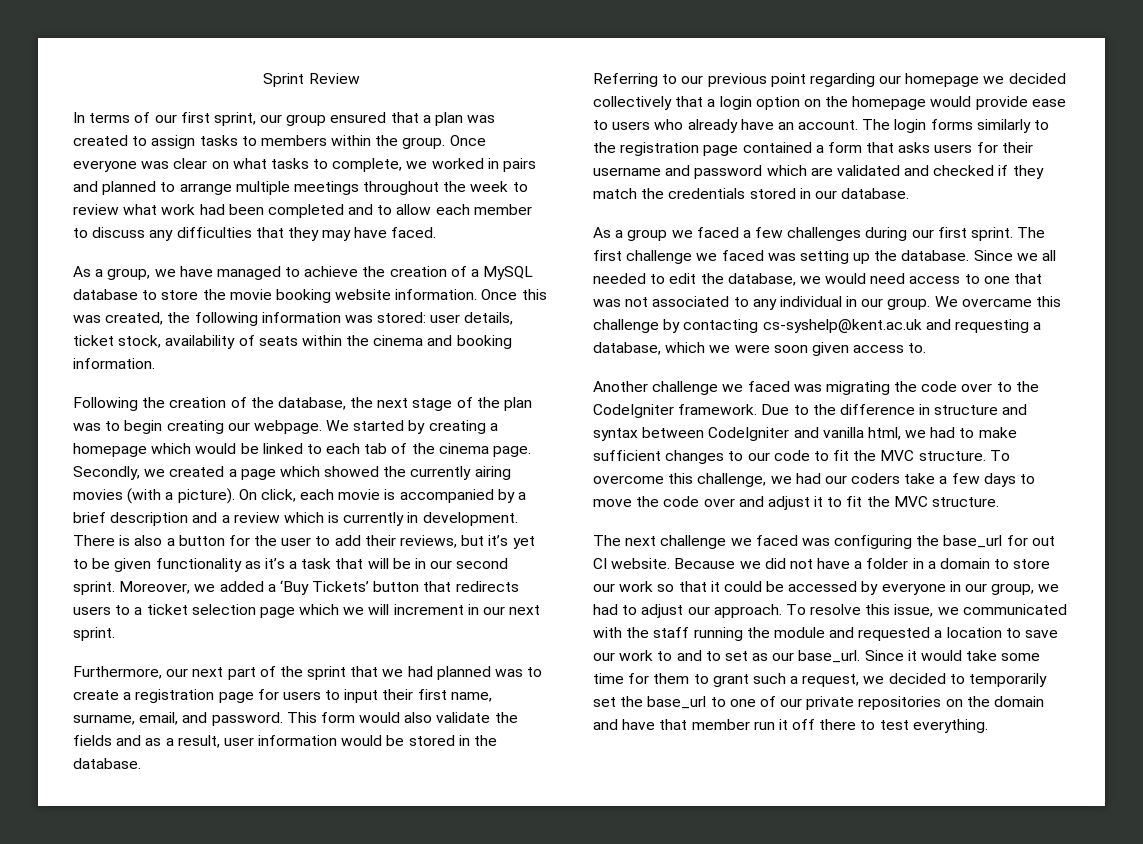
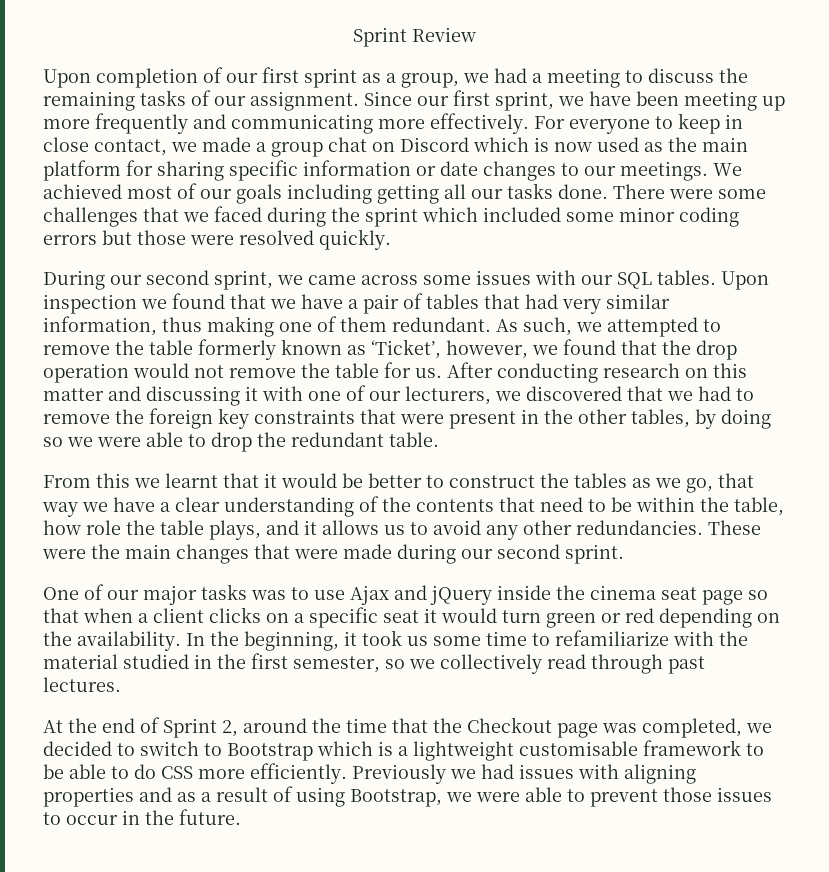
- In terms of our first sprint, our group ensured that a plan was created to assign tasks to members within the group. Once everyone was clear on what tasks to complete, we worked in pairs and planned to arrange multiple meetings throughout the week to review what work had been completed and to allow each member to discuss any difficulties that they may have faced.
- As a group, we have managed to achieve the creation of a MySQL database to store the movie booking website information. Once this was created, the following information was stored: user details, ticket stock, availability of seats within the cinema and booking information.
- Following the creation of the database, the next stage of the plan was to begin creating our webpage. We started by creating a homepage which would be linked to each tab of the cinema page. Secondly, we created a page which showed the currently airing movies (with a picture). On click, each movie is accompanied by a brief description and a review which is currently in development. There is also a button for the user to add their reviews, but it’s yet to be given functionality as it’s a task that will be in our second sprint. Moreover, we added a ‘Buy Tickets’ button that redirects users to a ticket selection page which we will increment in our next sprint.
- Furthermore, our next part of the sprint that we had planned was to create a registration page for users to input their first name, surname, email, and password. This form would also validate the fields and as a result, user information would be stored in the database.
- Referring to our previous point regarding our homepage we decided collectively that a login option on the homepage would provide ease to users who already have an account. The login forms similarly to the registration page contained a form that asks users for their username and password which are validated and checked if they match the credentials stored in our database.
- As a group we faced a few challenges during our first sprint. The first challenge we faced was setting up the database. Since we all needed to edit the database, we would need access to one that was not associated to any individual in our group. We overcame this challenge by contacting cs-syshelp@kent.ac.uk and requesting a database, which we were soon given access to.
- Another challenge we faced was migrating the code over to the CodeIgniter framework. Due to the difference in structure and syntax between CodeIgniter and vanilla html, we had to make sufficient changes to our code to fit the MVC structure. To overcome this challenge, we had our coders take a few days to move the code over and adjust it to fit the MVC structure.
- The next challenge we faced was configuring the base_url for out CI website. Because we did not have a folder in a domain to store our work so that it could be accessed by everyone in our group, we had to adjust our approach. To resolve this issue, we communicated with the staff running the module and requested a location to save our work to and to set as our base_url. Since it would take some time for them to grant such a request, we decided to temporarily set the base_url to one of our private repositories on the domain and have that member run it off there to test everything.
+ Upon completion of our first sprint as a group, we had a meeting to discuss the remaining tasks of our assignment. Since our first sprint, we have been meeting up more frequently and communicating more effectively. For everyone to keep in close contact, we made a group chat on Discord which is now used as the main platform for sharing specific information or date changes to our meetings. We achieved most of our goals including getting all our tasks done. There were some challenges that we faced during the sprint which included some minor coding errors but those were resolved quickly.
+ During our second sprint, we came across some issues with our SQL tables. Upon inspection we found that we have a pair of tables that had very similar information, thus making one of them redundant. As such, we attempted to remove the table formerly known as ‘Ticket’, however, we found that the drop operation would not remove the table for us. After conducting research on this matter and discussing it with one of our lecturers, we discovered that we had to remove the foreign key constraints that were present in the other tables, by doing so we were able to drop the redundant table.
+ From this we learnt that it would be better to construct the tables as we go, that way we have a clear understanding of the contents that need to be within the table, how role the table plays, and it allows us to avoid any other redundancies. These were the main changes that were made during our second sprint.
+ One of our major tasks was to use Ajax and jQuery inside the cinema seat page so that when a client clicks on a specific seat it would turn green or red depending on the availability. In the beginning, it took us some time to refamiliarize with the material studied in the first semester, so we collectively read through past lectures.
+ At the end of Sprint 2, around the time that the Checkout page was completed, we decided to switch to Bootstrap which is a lightweight customisable framework to be able to do CSS more efficiently. Previously we had issues with aligning properties and as a result of using Bootstrap, we were able to prevent those issues to occur in the future.

